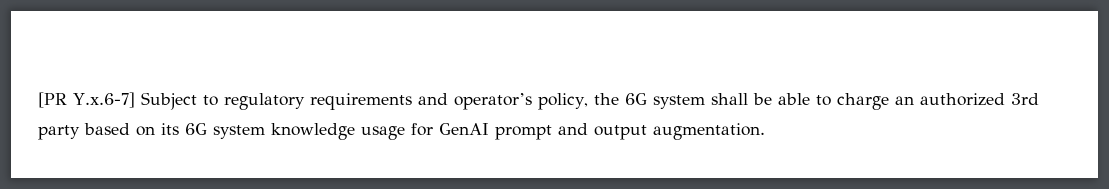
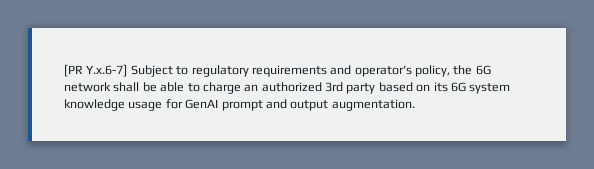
- [PR Y.x.6-7] Subject to regulatory requirements and operator’s policy, the 6G system shall be able to charge an authorized 3rd party based on its 6G system knowledge usage for GenAI prompt and output augmentation.
+ [PR Y.x.6-7] Subject to regulatory requirements and operator’s policy, the 6G network shall be able to charge an authorized 3rd party based on its 6G system knowledge usage for GenAI prompt and output augmentation.

